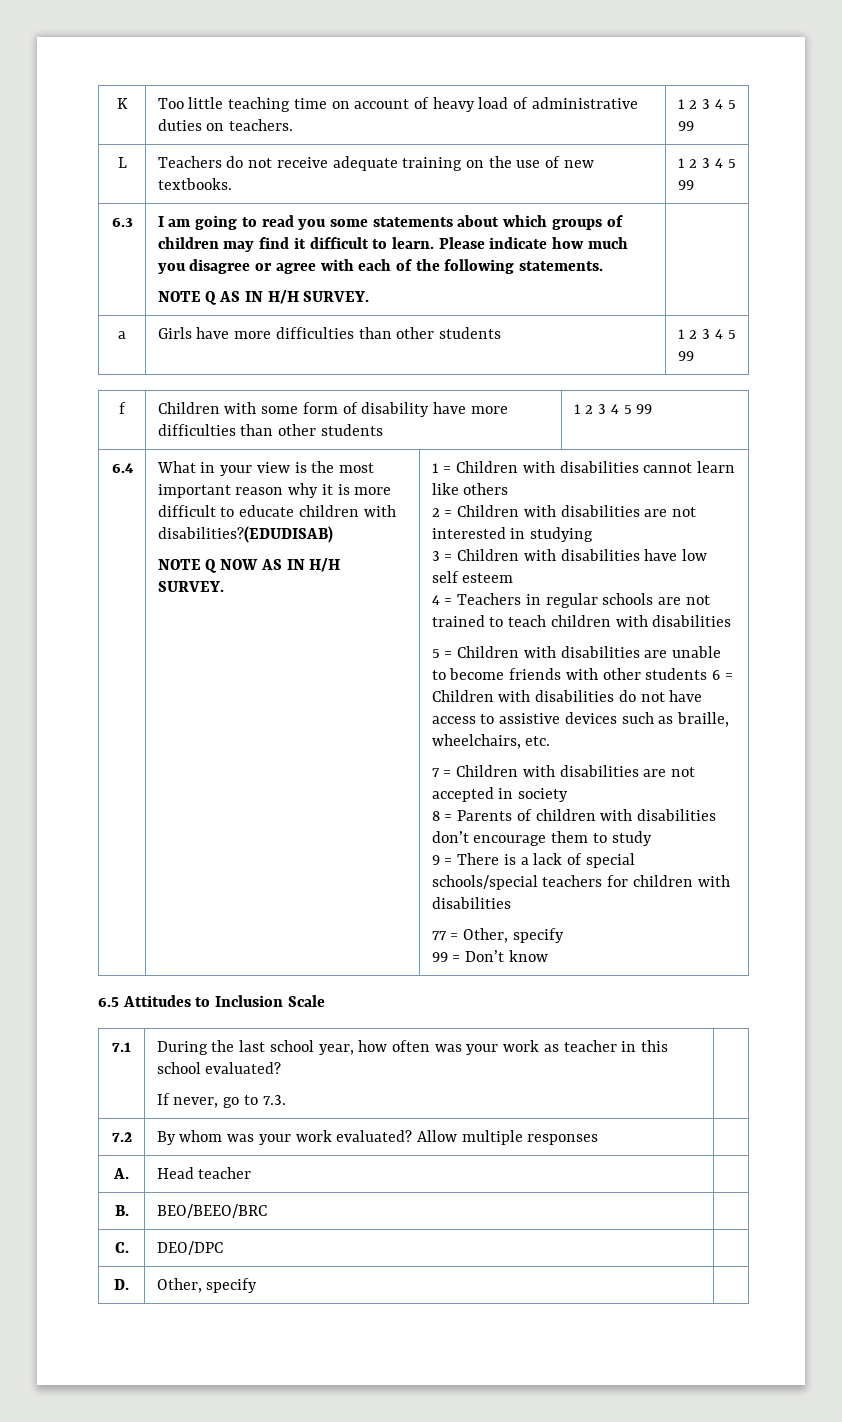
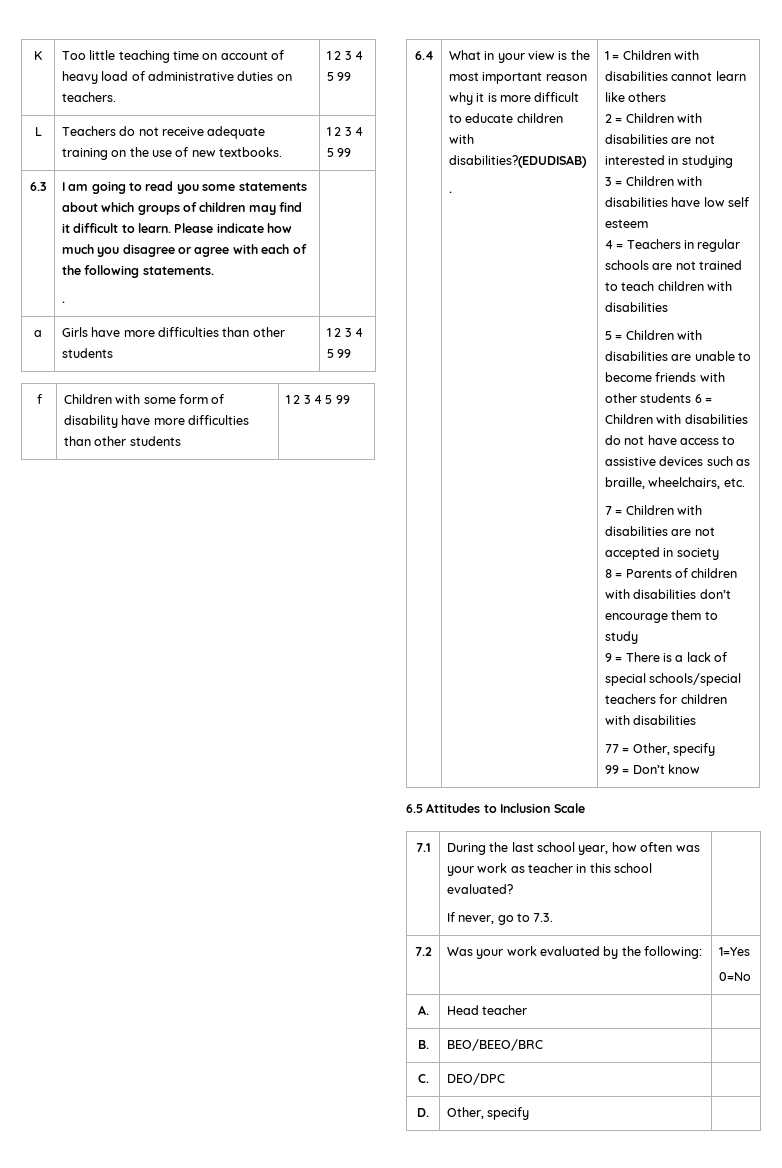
  6.3 | I am going to read you some statements about which groups of children may find it difficult to learn. Please indicate how much you disagree or agree with each of the following statements.
- NOTE Q AS IN H/H SURVEY. |
+ . |
  What in your view is the most important reason why it is more difficult to educate children with disabilities?(EDUDISAB)
- NOTE Q NOW AS IN H/H SURVEY.
+ .
- 7.2 | By whom was your work evaluated? Allow multiple responses |
+ 7.2 | Was your work evaluated by the following: | 1=Yes
+ 0=No

